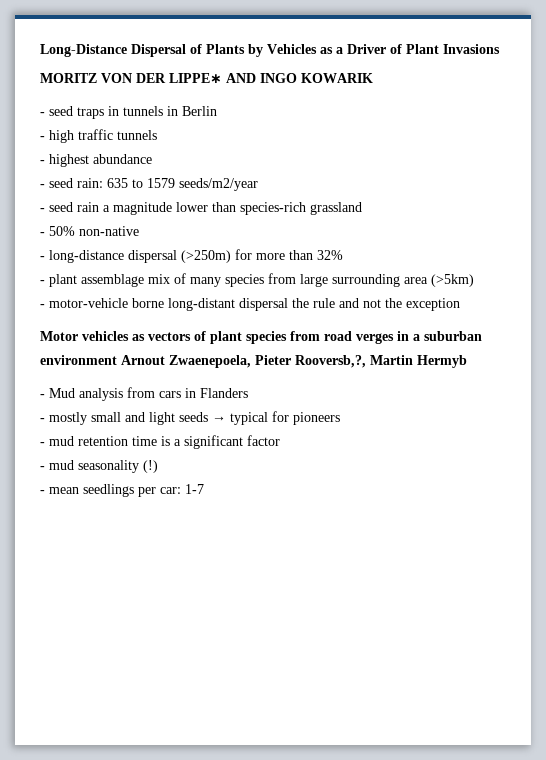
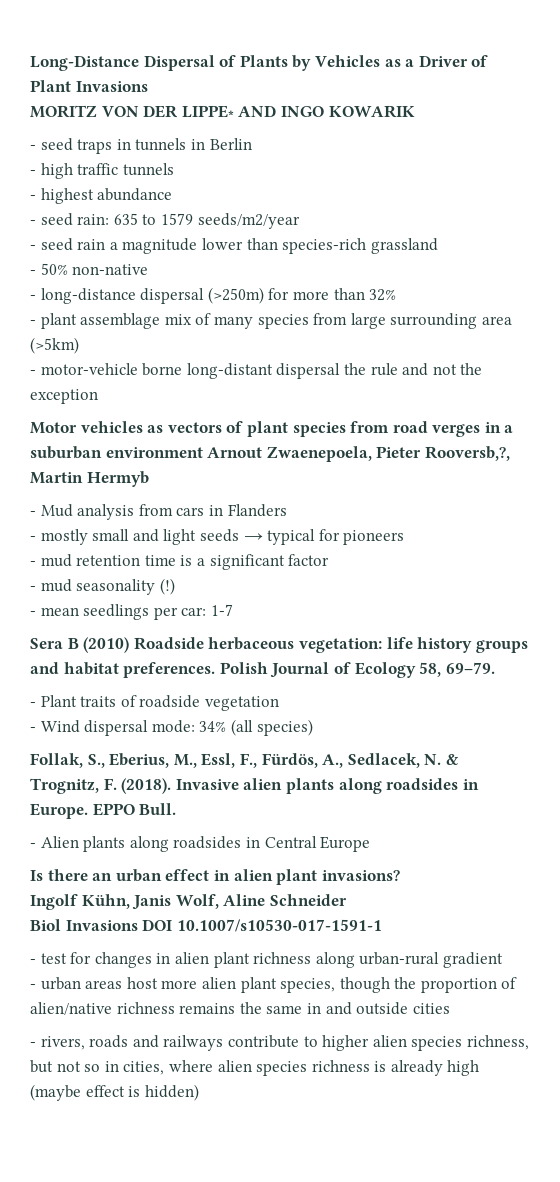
+ Sera B (2010) Roadside herbaceous vegetation: life history groups and habitat preferences. Polish Journal of Ecology 58, 69–79.
+ - Plant traits of roadside vegetation
+ - Wind dispersal mode: 34% (all species)
+ Follak, S., Eberius, M., Essl, F., Fürdös, A., Sedlacek, N. & Trognitz, F. (2018). Invasive alien plants along roadsides in Europe. EPPO Bull.
+ - Alien plants along roadsides in Central Europe
+ Is there an urban effect in alien plant invasions?
+ Ingolf Kühn, Janis Wolf, Aline Schneider
+ Biol Invasions DOI 10.1007/s10530-017-1591-1
+ - test for changes in alien plant richness along urban-rural gradient
+ - urban areas host more alien plant species, though the proportion of alien/native richness remains the same in and outside cities
+ - rivers, roads and railways contribute to higher alien species richness, but not so in cities, where alien species richness is already high (maybe effect is hidden)

